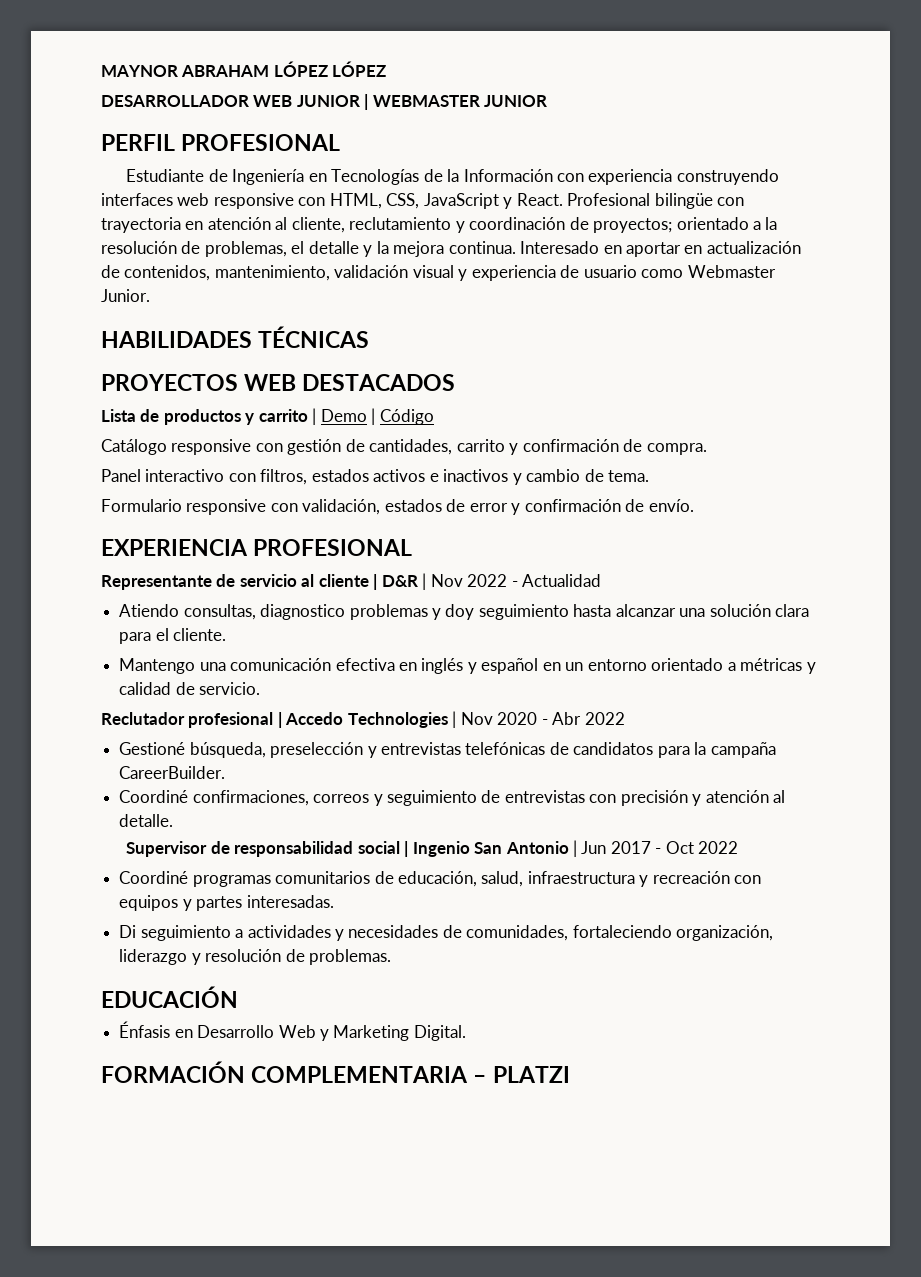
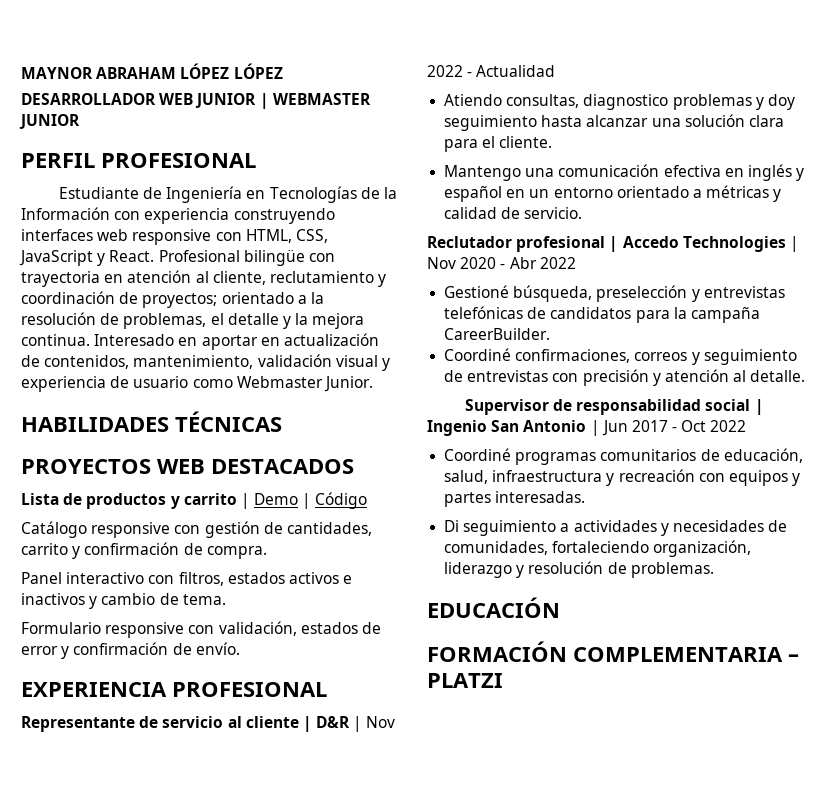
- Énfasis en Desarrollo Web y Marketing Digital.

